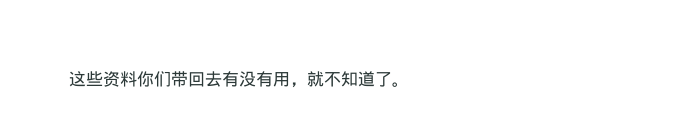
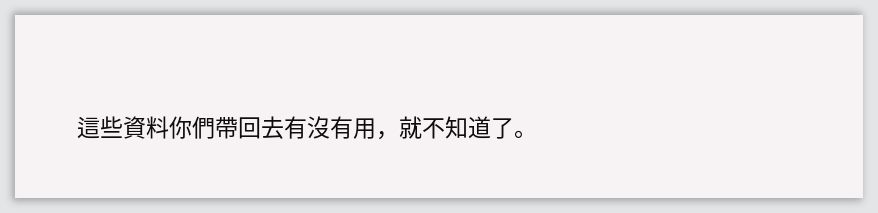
- 这些资料你们带回去有没有用，就不知道了。
+ 這些資料你們帶回去有沒有用，就不知道了。

